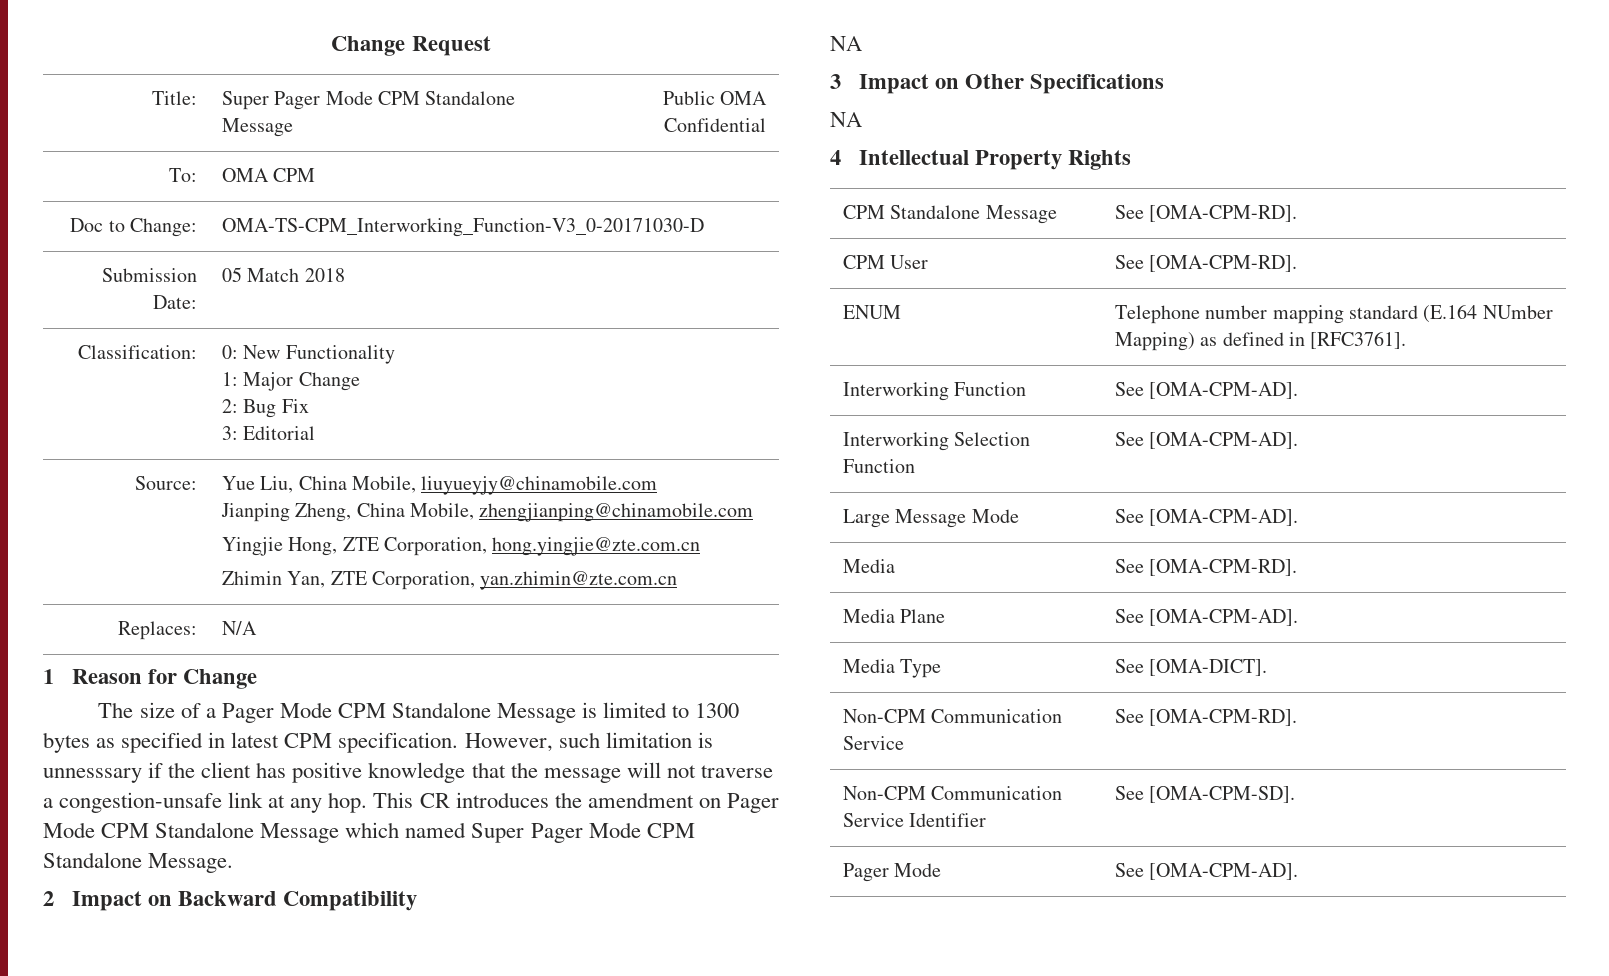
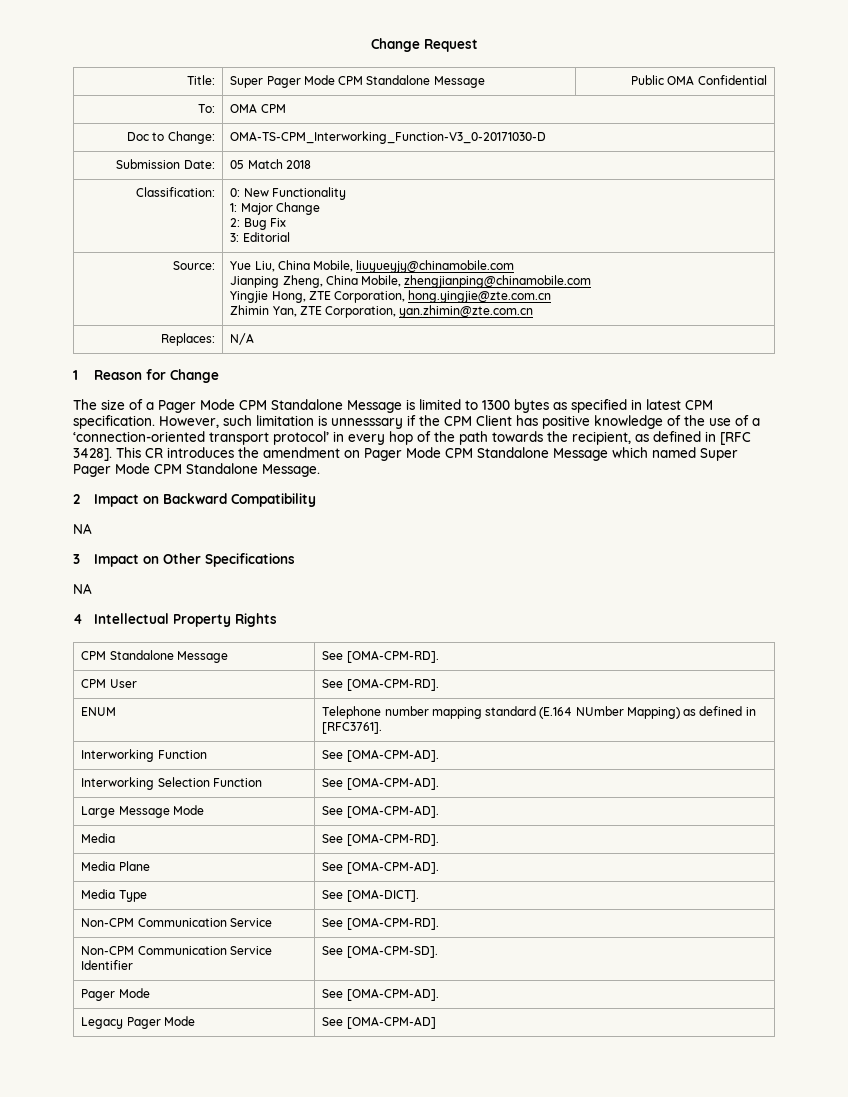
- However, such limitation is unnesssary if the client has positive knowledge that the message will not traverse a congestion-unsafe link at any hop.
+ However, such limitation is unnesssary if the CPM Client has positive knowledge of the use of a ‘connection-oriented transport protocol’ in every hop of the path towards the recipient, as defined in [RFC 3428].
+ Legacy Pager Mode | See [OMA-CPM-AD]

